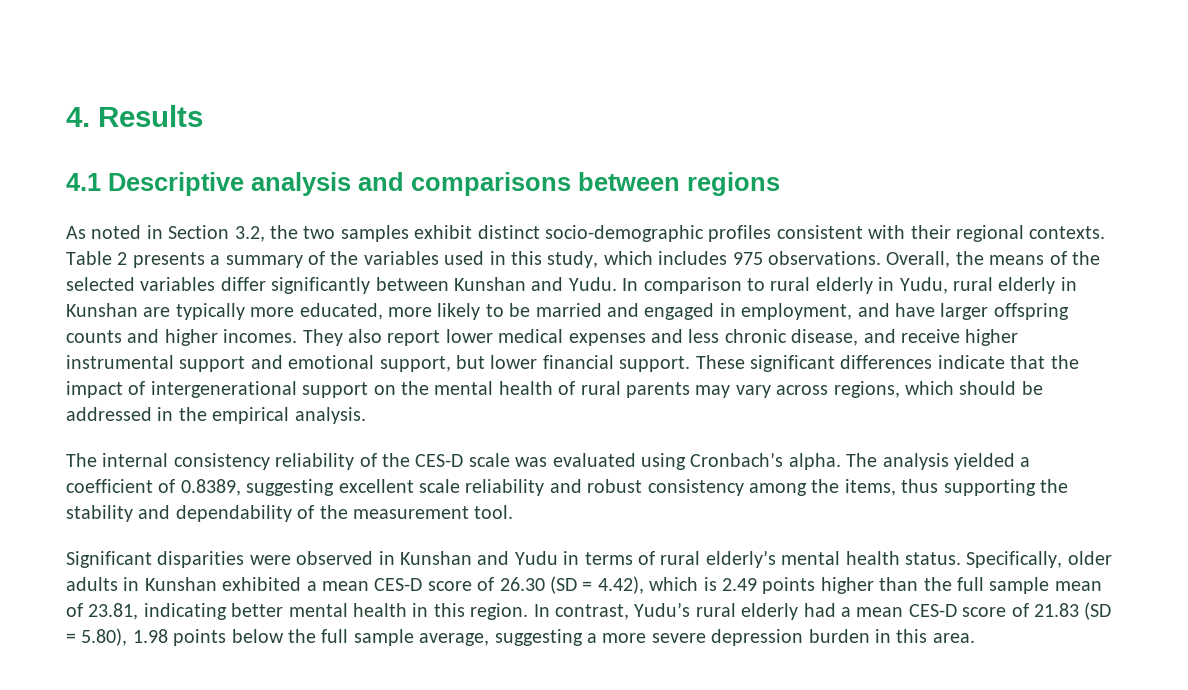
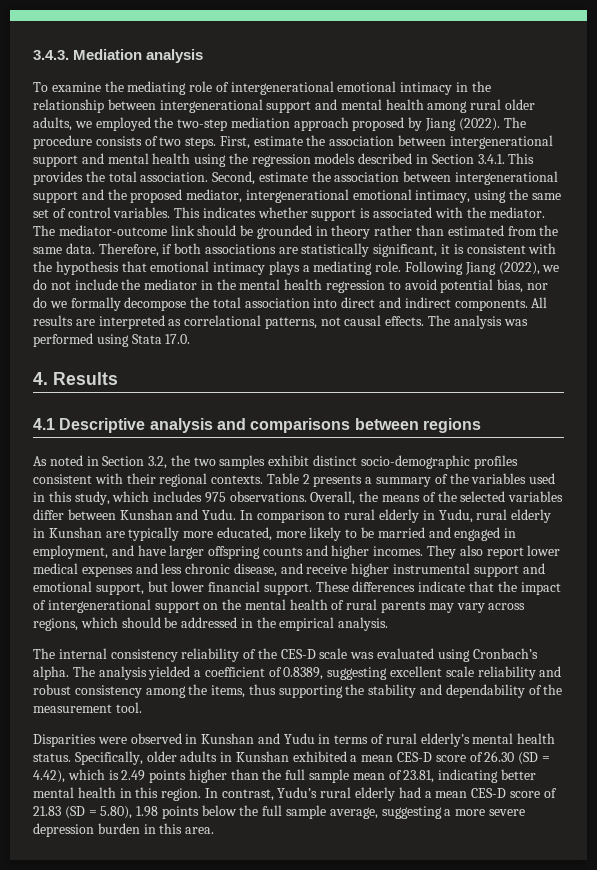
+ 3.4.3. Mediation analysis
+ To examine the mediating role of intergenerational emotional intimacy in the relationship between intergenerational support and mental health among rural older adults, we employed the two-step mediation approach proposed by Jiang (2022). The procedure consists of two steps. First, estimate the association between intergenerational support and mental health using the regression models described in Section 3.4.1. This provides the total association. Second, estimate the association between intergenerational support and the proposed mediator, intergenerational emotional intimacy, using the same set of control variables. This indicates whether support is associated with the mediator. The mediator-outcome link should be grounded in theory rather than estimated from the same data. Therefore, if both associations are statistically significant, it is consistent with the hypothesis that emotional intimacy plays a mediating role. Following Jiang (2022), we do not include the mediator in the mental health regression to avoid potential bias, nor do we formally decompose the total association into direct and indirect components. All results are interpreted as correlational patterns, not causal effects. The analysis was performed using Stata 17.0.
- Overall, the means of the selected variables differ significantly between Kunshan and Yudu.
+ Overall, the means of the selected variables differ between Kunshan and Yudu.
- These significant differences indicate that the impact of intergenerational support on the mental health of rural parents may vary across regions, which should be addressed in the empirical analysis.
+ These differences indicate that the impact of intergenerational support on the mental health of rural parents may vary across regions, which should be addressed in the empirical analysis.
- Significant disparities were observed in Kunshan and Yudu in terms of rural elderly’s mental health status.
+ Disparities were observed in Kunshan and Yudu in terms of rural elderly’s mental health status.

